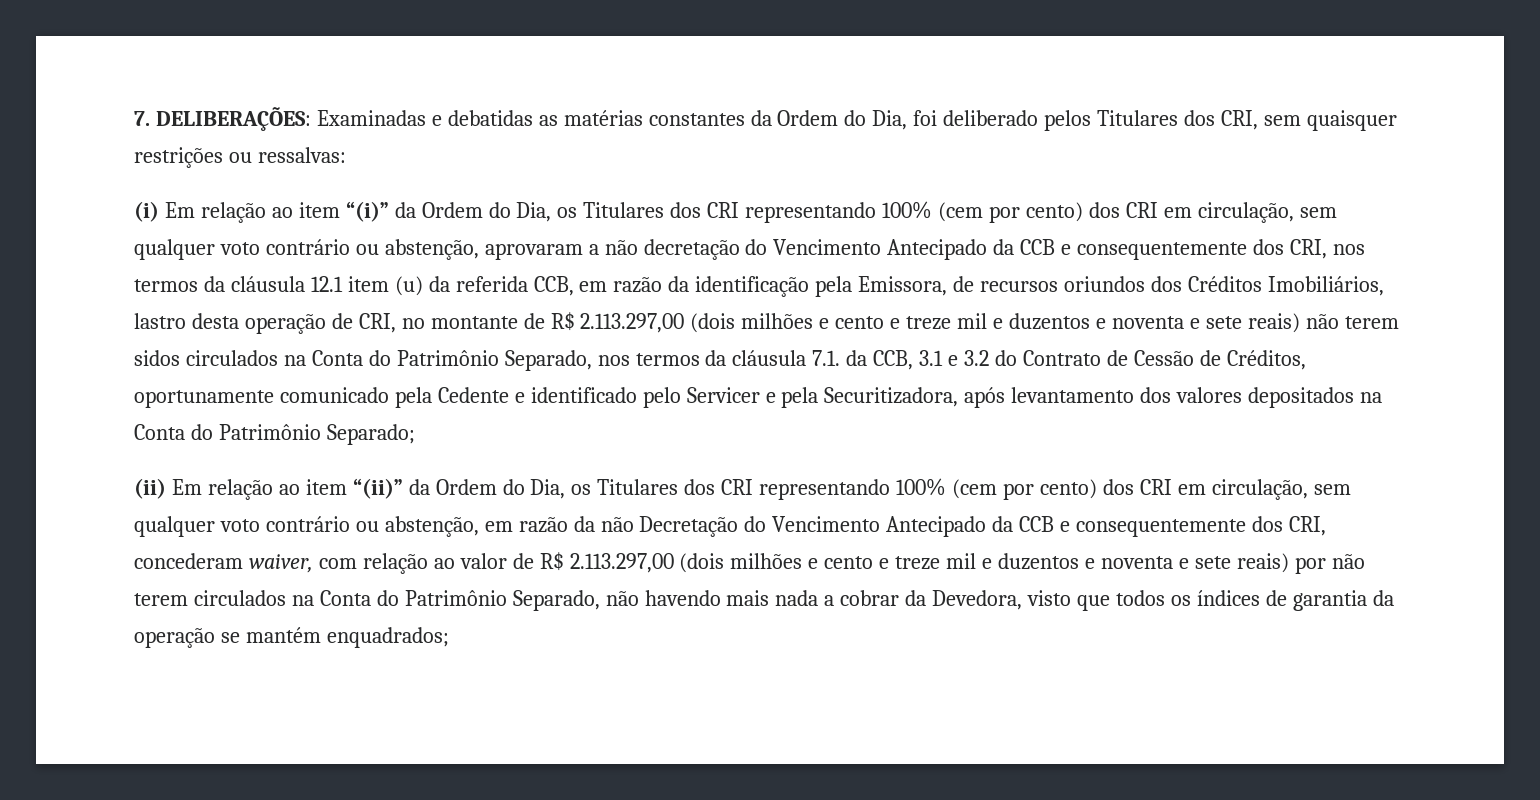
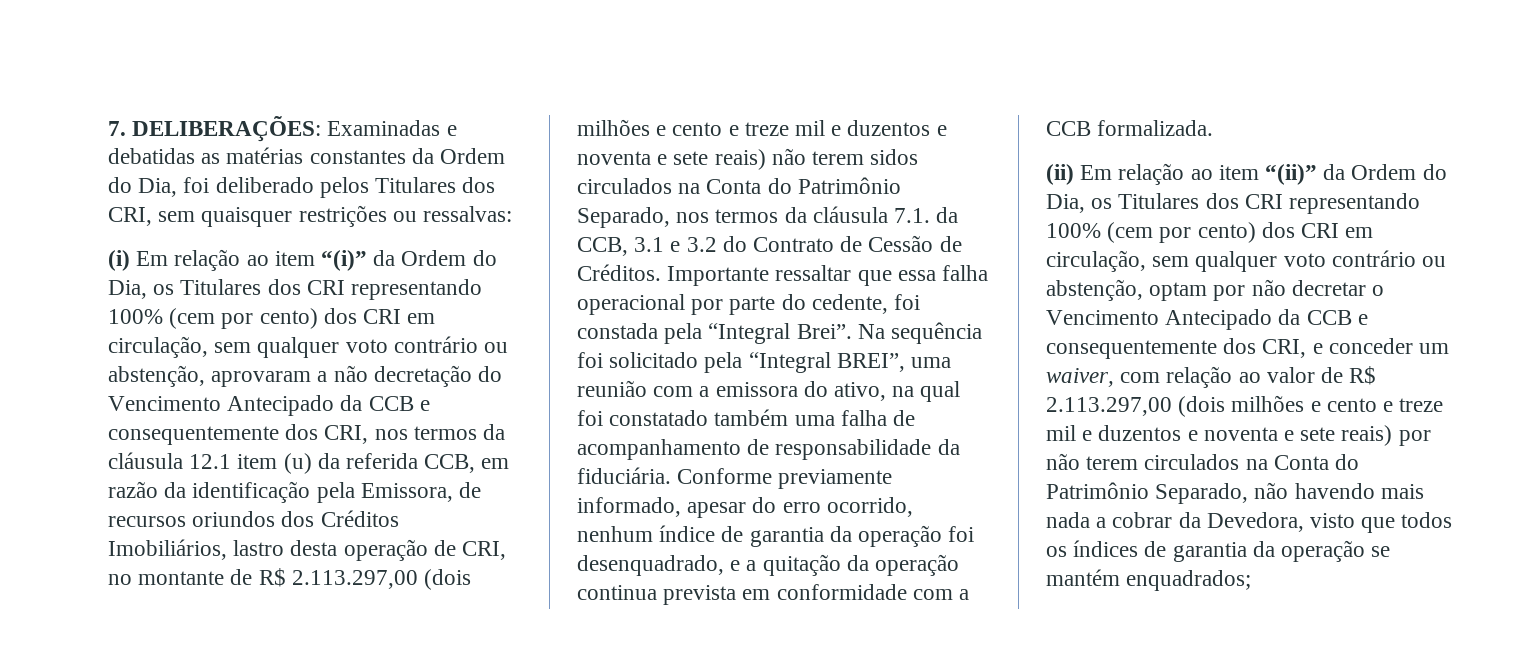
- (i) Em relação ao item “(i)” da Ordem do Dia, os Titulares dos CRI representando 100% (cem por cento) dos CRI em circulação, sem qualquer voto contrário ou abstenção, aprovaram a não decretação do Vencimento Antecipado da CCB e consequentemente dos CRI, nos termos da cláusula 12.1 item (u) da referida CCB, em razão da identificação pela Emissora, de recursos oriundos dos Créditos Imobiliários, lastro desta operação de CRI, no montante de R$ 2.113.297,00 (dois milhões e cento e treze mil e duzentos e noventa e sete reais) não terem sidos circulados na Conta do Patrimônio Separado, nos termos da cláusula 7.1. da CCB, 3.1 e 3.2 do Contrato de Cessão de Créditos, oportunamente comunicado pela Cedente e identificado pelo Servicer e pela Securitizadora, após levantamento dos valores depositados na Conta do Patrimônio Separado;
+ (i) Em relação ao item “(i)” da Ordem do Dia, os Titulares dos CRI representando 100% (cem por cento) dos CRI em circulação, sem qualquer voto contrário ou abstenção, aprovaram a não decretação do Vencimento Antecipado da CCB e consequentemente dos CRI, nos termos da cláusula 12.1 item (u) da referida CCB, em razão da identificação pela Emissora, de recursos oriundos dos Créditos Imobiliários, lastro desta operação de CRI, no montante de R$ 2.113.297,00 (dois milhões e cento e treze mil e duzentos e noventa e sete reais) não terem sidos circulados na Conta do Patrimônio Separado, nos termos da cláusula 7.1. da CCB, 3.1 e 3.2 do Contrato de Cessão de Créditos. Importante ressaltar que essa falha operacional por parte do cedente, foi constada pela “Integral Brei”. Na sequência foi solicitado pela “Integral BREI”, uma reunião com a emissora do ativo, na qual foi constatado também uma falha de acompanhamento de responsabilidade da fiduciária. Conforme previamente informado, apesar do erro ocorrido, nenhum índice de garantia da operação foi desenquadrado, e a quitação da operação continua prevista em conformidade com a CCB formalizada.
- (ii) Em relação ao item “(ii)” da Ordem do Dia, os Titulares dos CRI representando 100% (cem por cento) dos CRI em circulação, sem qualquer voto contrário ou abstenção, em razão da não Decretação do Vencimento Antecipado da CCB e consequentemente dos CRI, concederam waiver, com relação ao valor de R$ 2.113.297,00 (dois milhões e cento e treze mil e duzentos e noventa e sete reais) por não terem circulados na Conta do Patrimônio Separado, não havendo mais nada a cobrar da Devedora, visto que todos os índices de garantia da operação se mantém enquadrados;
+ (ii) Em relação ao item “(ii)” da Ordem do Dia, os Titulares dos CRI representando 100% (cem por cento) dos CRI em circulação, sem qualquer voto contrário ou abstenção, optam por não decretar o Vencimento Antecipado da CCB e consequentemente dos CRI, e conceder um waiver, com relação ao valor de R$ 2.113.297,00 (dois milhões e cento e treze mil e duzentos e noventa e sete reais) por não terem circulados na Conta do Patrimônio Separado, não havendo mais nada a cobrar da Devedora, visto que todos os índices de garantia da operação se mantém enquadrados;

